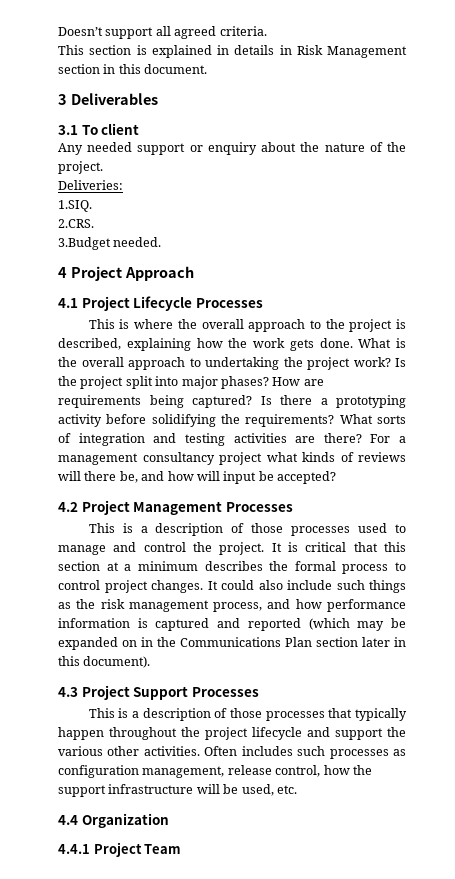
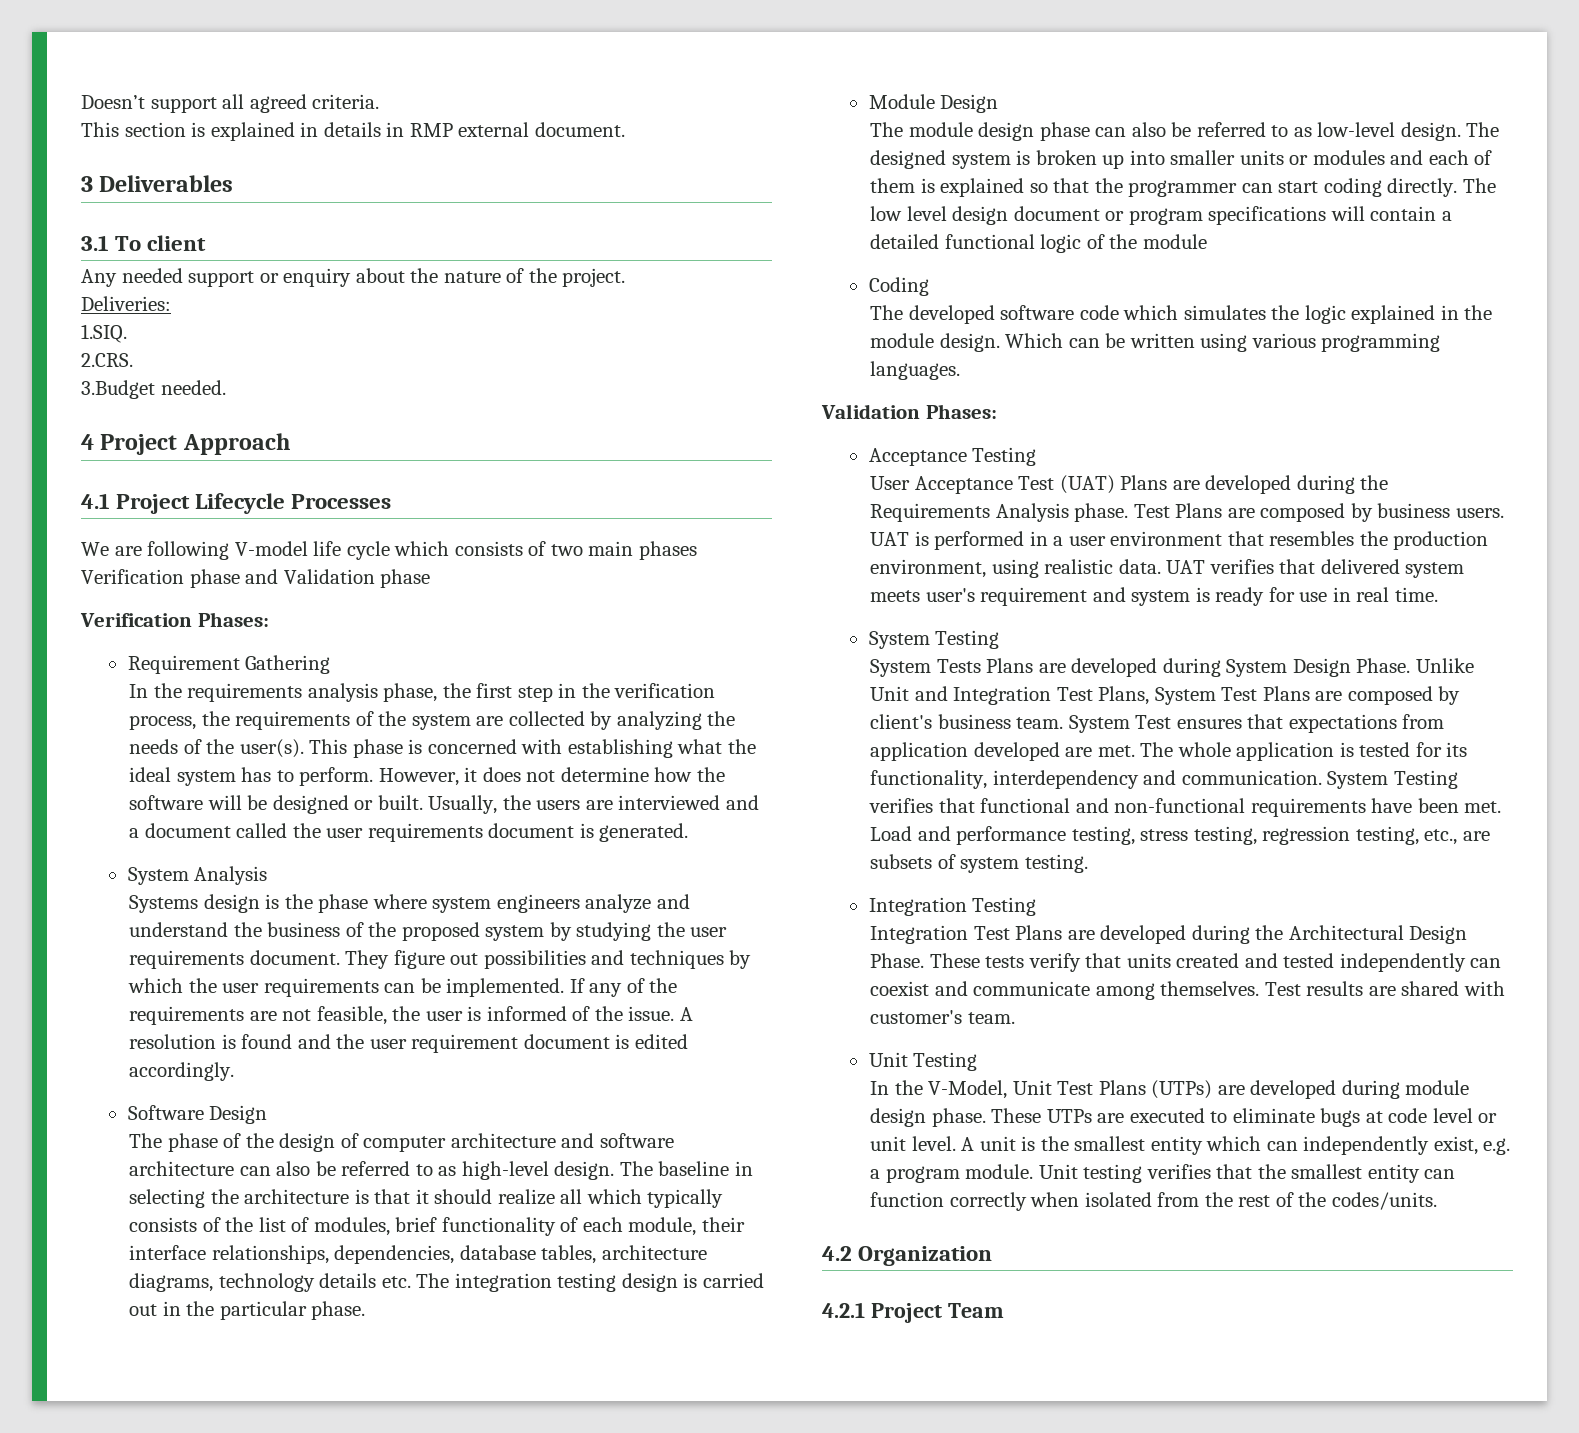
- This section is explained in details in Risk Management section in this document.
+ This section is explained in details in RMP external document.
- This is where the overall approach to the project is described, explaining how the work gets done. What is the overall approach to undertaking the project work? Is the project split into major phases? How are requirements being captured? Is there a prototyping activity before solidifying the requirements? What sorts of integration and testing activities are there? For a management consultancy project what kinds of reviews will there be, and how will input be accepted?
- 4.2 Project Management Processes
- This is a description of those processes used to manage and control the project. It is critical that this section at a minimum describes the formal process to control project changes. It could also include such things as the risk management process, and how performance information is captured and reported (which may be expanded on in the Communications Plan section later in this document).
- 4.3 Project Support Processes
- This is a description of those processes that typically happen throughout the project lifecycle and support the various other activities. Often includes such processes as configuration management, release control, how the support infrastructure will be used, etc.
- 4.4 Organization
+ We are following V-model life cycle which consists of two main phases Verification phase and Validation phase
+ Verification Phases:
+ Requirement Gathering
+ In the requirements analysis phase, the first step in the verification process, the requirements of the system are collected by analyzing the needs of the user(s). This phase is concerned with establishing what the ideal system has to perform. However, it does not determine how the software will be designed or built. Usually, the users are interviewed and a document called the user requirements document is generated.
+ System Analysis
+ Systems design is the phase where system engineers analyze and understand the business of the proposed system by studying the user requirements document. They figure out possibilities and techniques by which the user requirements can be implemented. If any of the requirements are not feasible, the user is informed of the issue. A resolution is found and the user requirement document is edited accordingly.
+ Software Design
+ The phase of the design of computer architecture and software architecture can also be referred to as high-level design. The baseline in selecting the architecture is that it should realize all which typically consists of the list of modules, brief functionality of each module, their interface relationships, dependencies, database tables, architecture diagrams, technology details etc. The integration testing design is carried out in the particular phase.
+ Module Design
+ The module design phase can also be referred to as low-level design. The designed system is broken up into smaller units or modules and each of them is explained so that the programmer can start coding directly. The low level design document or program specifications will contain a detailed functional logic of the module
+ Coding
+ The developed software code which simulates the logic explained in the module design. Which can be written using various programming languages.
+ Validation Phases:
+ Acceptance Testing
+ User Acceptance Test (UAT) Plans are developed during the Requirements Analysis phase. Test Plans are composed by business users. UAT is performed in a user environment that resembles the production environment, using realistic data. UAT verifies that delivered system meets user's requirement and system is ready for use in real time.
+ System Testing
+ System Tests Plans are developed during System Design Phase. Unlike Unit and Integration Test Plans, System Test Plans are composed by client's business team. System Test ensures that expectations from application developed are met. The whole application is tested for its functionality, interdependency and communication. System Testing verifies that functional and non-functional requirements have been met. Load and performance testing, stress testing, regression testing, etc., are subsets of system testing.
+ Integration Testing
+ Integration Test Plans are developed during the Architectural Design Phase. These tests verify that units created and tested independently can coexist and communicate among themselves. Test results are shared with customer's team.
+ Unit Testing
+ In the V-Model, Unit Test Plans (UTPs) are developed during module design phase. These UTPs are executed to eliminate bugs at code level or unit level. A unit is the smallest entity which can independently exist, e.g. a program module. Unit testing verifies that the smallest entity can function correctly when isolated from the rest of the codes/units.
+ 4.2 Organization
- 4.4.1 Project Team
+ 4.2.1 Project Team

